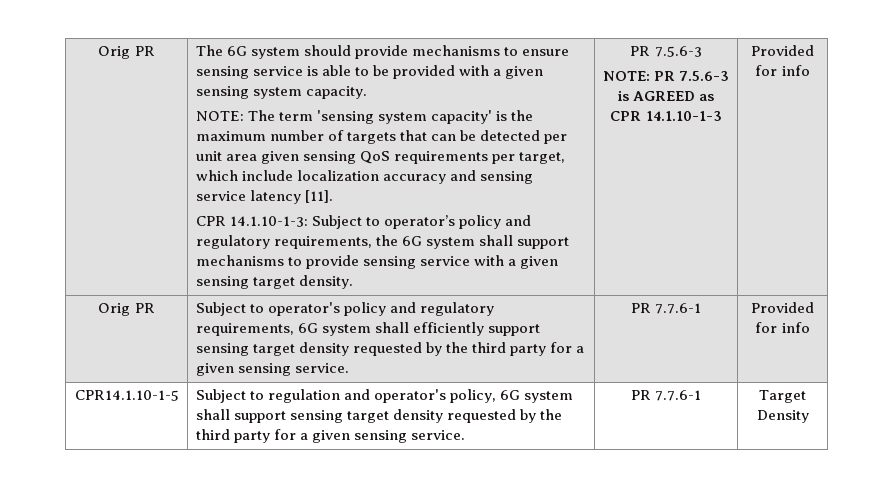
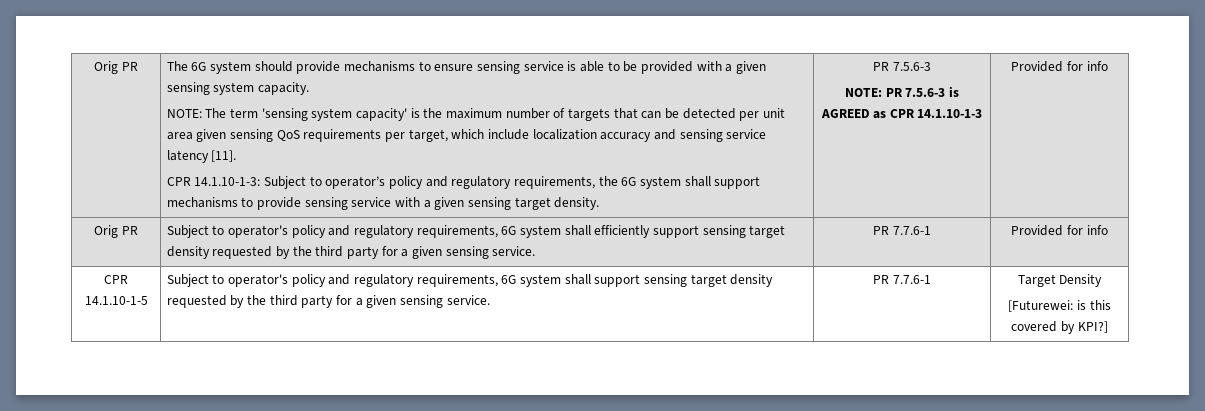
- CPR14.1.10-1-5 | Subject to regulation and operator's policy, 6G system shall support sensing target density requested by the third party for a given sensing service. | PR 7.7.6-1 | Target Density
+ CPR 14.1.10-1-5 | Subject to operator's policy and regulatory requirements, 6G system shall support sensing target density requested by the third party for a given sensing service. | PR 7.7.6-1 | Target Density
+ [Futurewei: is this covered by KPI?]

